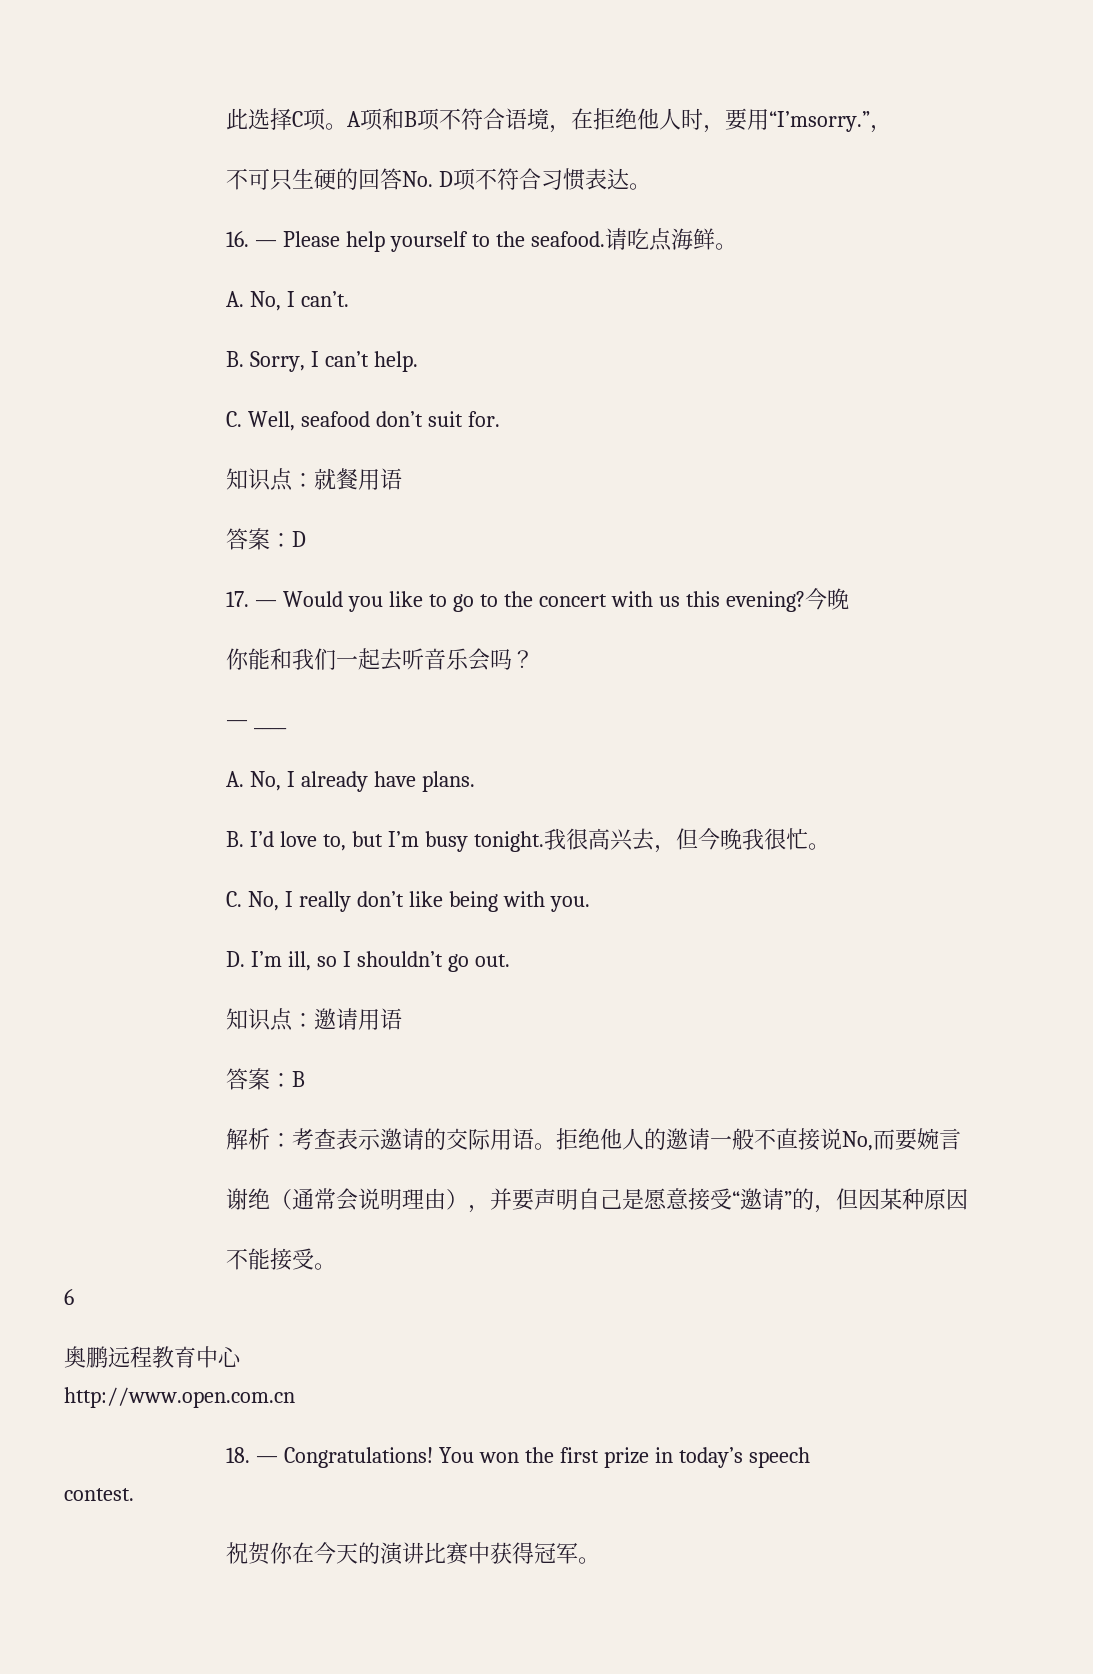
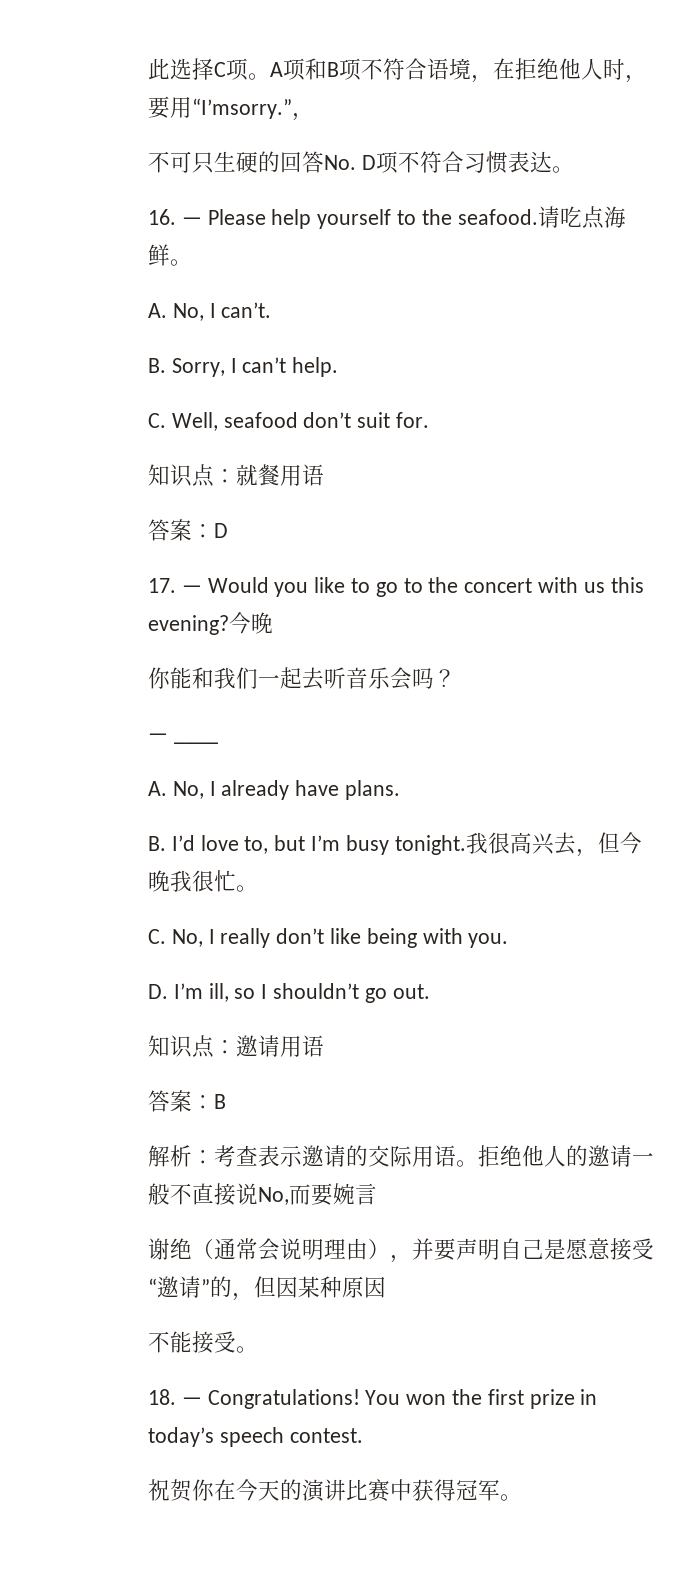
- 6
- 奥鹏远程教育中心
- http://www.open.com.cn
- You won the first prize in today’s speech
- contest.
+ You won the first prize in today’s speech contest.

